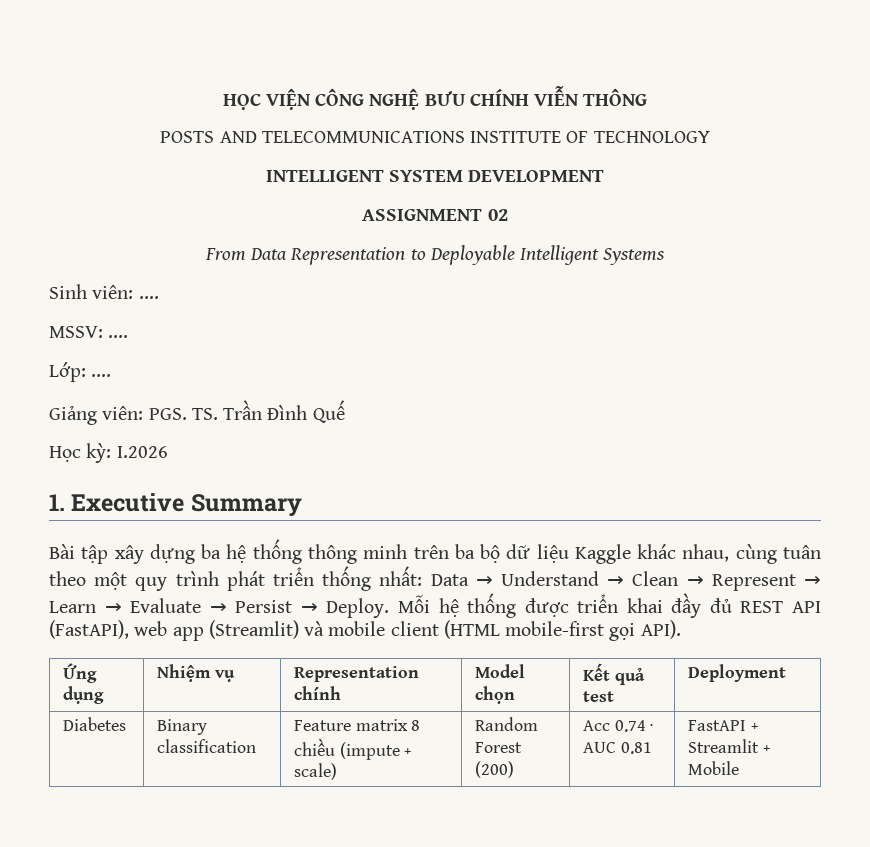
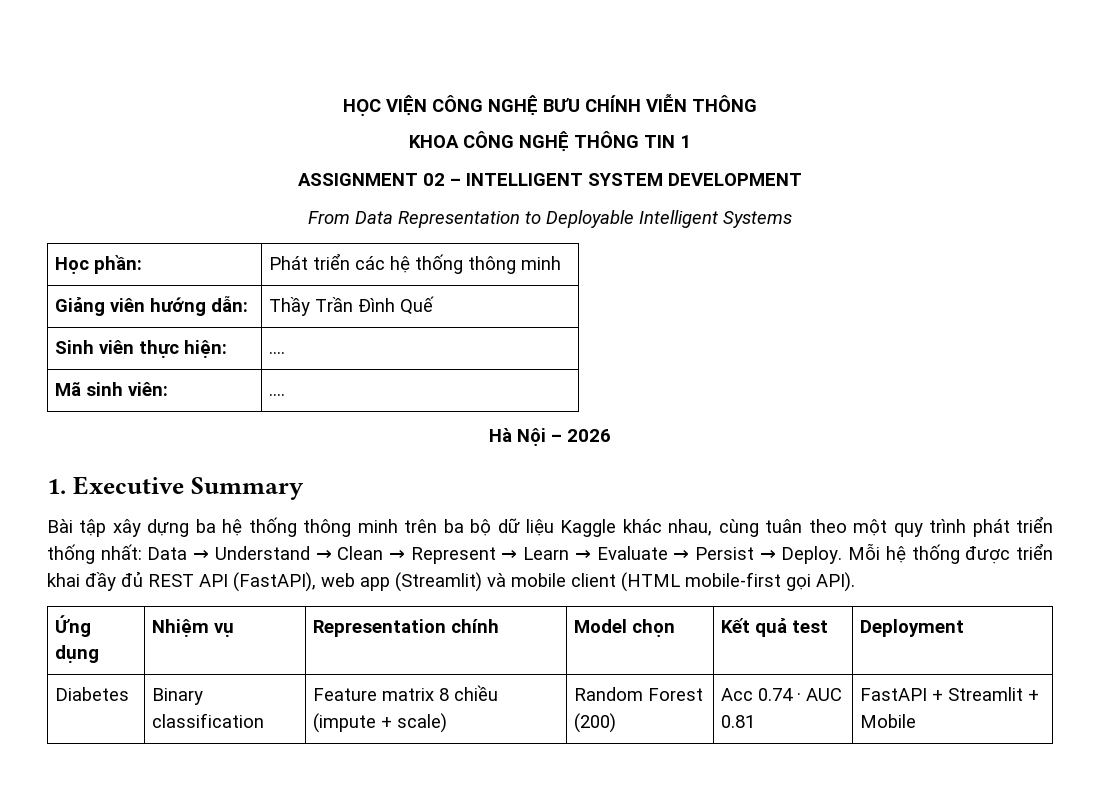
- POSTS AND TELECOMMUNICATIONS INSTITUTE OF TECHNOLOGY
- INTELLIGENT SYSTEM DEVELOPMENT
+ KHOA CÔNG NGHỆ THÔNG TIN 1
+ ASSIGNMENT 02 – INTELLIGENT SYSTEM DEVELOPMENT
- ASSIGNMENT 02
- Sinh viên: ....
- MSSV: ....
- Lớp: ....
- Giảng viên: PGS. TS. Trần Đình Quế
- Học kỳ: I.2026
+ Học phần: | Phát triển các hệ thống thông minh
+ Giảng viên hướng dẫn: | Thầy Trần Đình Quế
+ Sinh viên thực hiện: | ....
+ Mã sinh viên: | ....
+ Hà Nội – 2026

